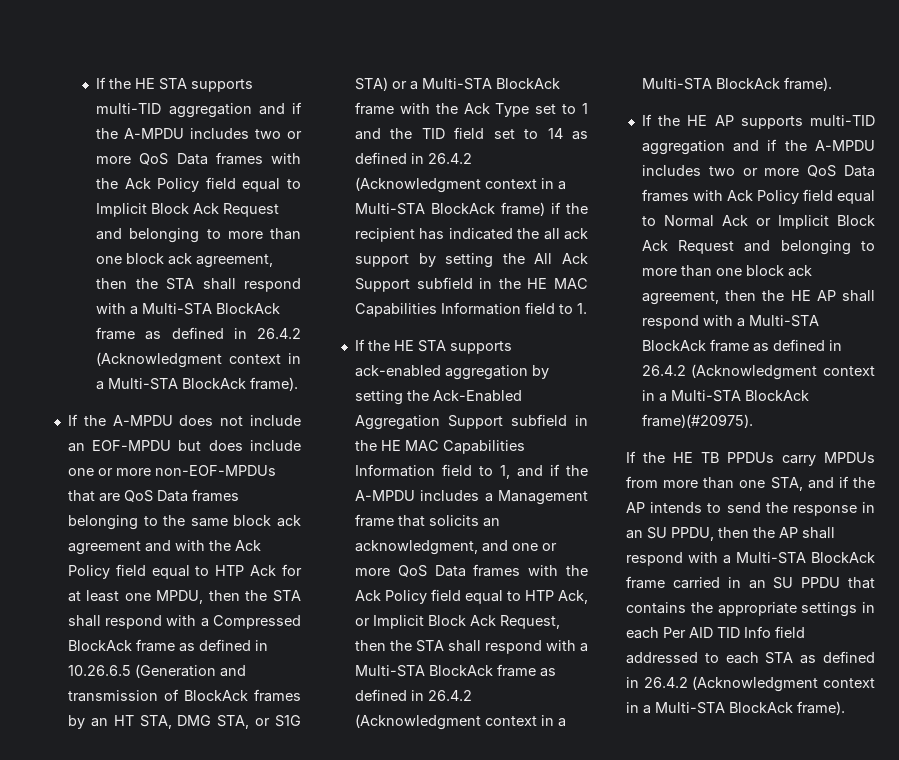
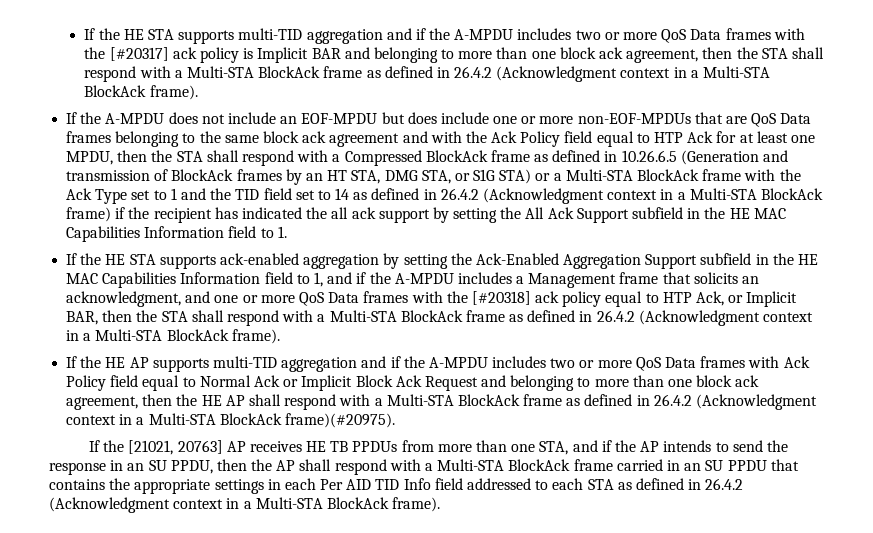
- If the HE STA supports multi-TID aggregation and if the A-MPDU includes two or more QoS Data frames with the Ack Policy field equal to Implicit Block Ack Request and belonging to more than one block ack agreement, then the STA shall respond with a Multi-STA BlockAck frame as defined in 26.4.2 (Acknowledgment context in a Multi-STA BlockAck frame).
+ If the HE STA supports multi-TID aggregation and if the A-MPDU includes two or more QoS Data frames with the [#20317] ack policy is Implicit BAR and belonging to more than one block ack agreement, then the STA shall respond with a Multi-STA BlockAck frame as defined in 26.4.2 (Acknowledgment context in a Multi-STA BlockAck frame).
- If the HE STA supports ack-enabled aggregation by setting the Ack-Enabled Aggregation Support subfield in the HE MAC Capabilities Information field to 1, and if the A-MPDU includes a Management frame that solicits an acknowledgment, and one or more QoS Data frames with the Ack Policy field equal to HTP Ack, or Implicit Block Ack Request, then the STA shall respond with a Multi-STA BlockAck frame as defined in 26.4.2 (Acknowledgment context in a Multi-STA BlockAck frame).
+ If the HE STA supports ack-enabled aggregation by setting the Ack-Enabled Aggregation Support subfield in the HE MAC Capabilities Information field to 1, and if the A-MPDU includes a Management frame that solicits an acknowledgment, and one or more QoS Data frames with the [#20318] ack policy equal to HTP Ack, or Implicit BAR, then the STA shall respond with a Multi-STA BlockAck frame as defined in 26.4.2 (Acknowledgment context in a Multi-STA BlockAck frame).
- If the HE TB PPDUs carry MPDUs from more than one STA, and if the AP intends to send the response in an SU PPDU, then the AP shall respond with a Multi-STA BlockAck frame carried in an SU PPDU that contains the appropriate settings in each Per AID TID Info field addressed to each STA as defined in 26.4.2 (Acknowledgment context in a Multi-STA BlockAck frame).
+ If the [21021, 20763] AP receives HE TB PPDUs from more than one STA, and if the AP intends to send the response in an SU PPDU, then the AP shall respond with a Multi-STA BlockAck frame carried in an SU PPDU that contains the appropriate settings in each Per AID TID Info field addressed to each STA as defined in 26.4.2 (Acknowledgment context in a Multi-STA BlockAck frame).

